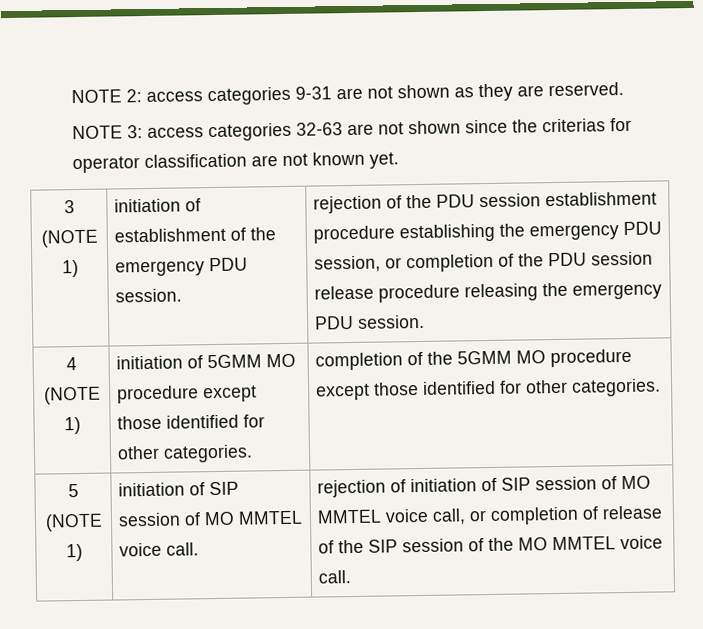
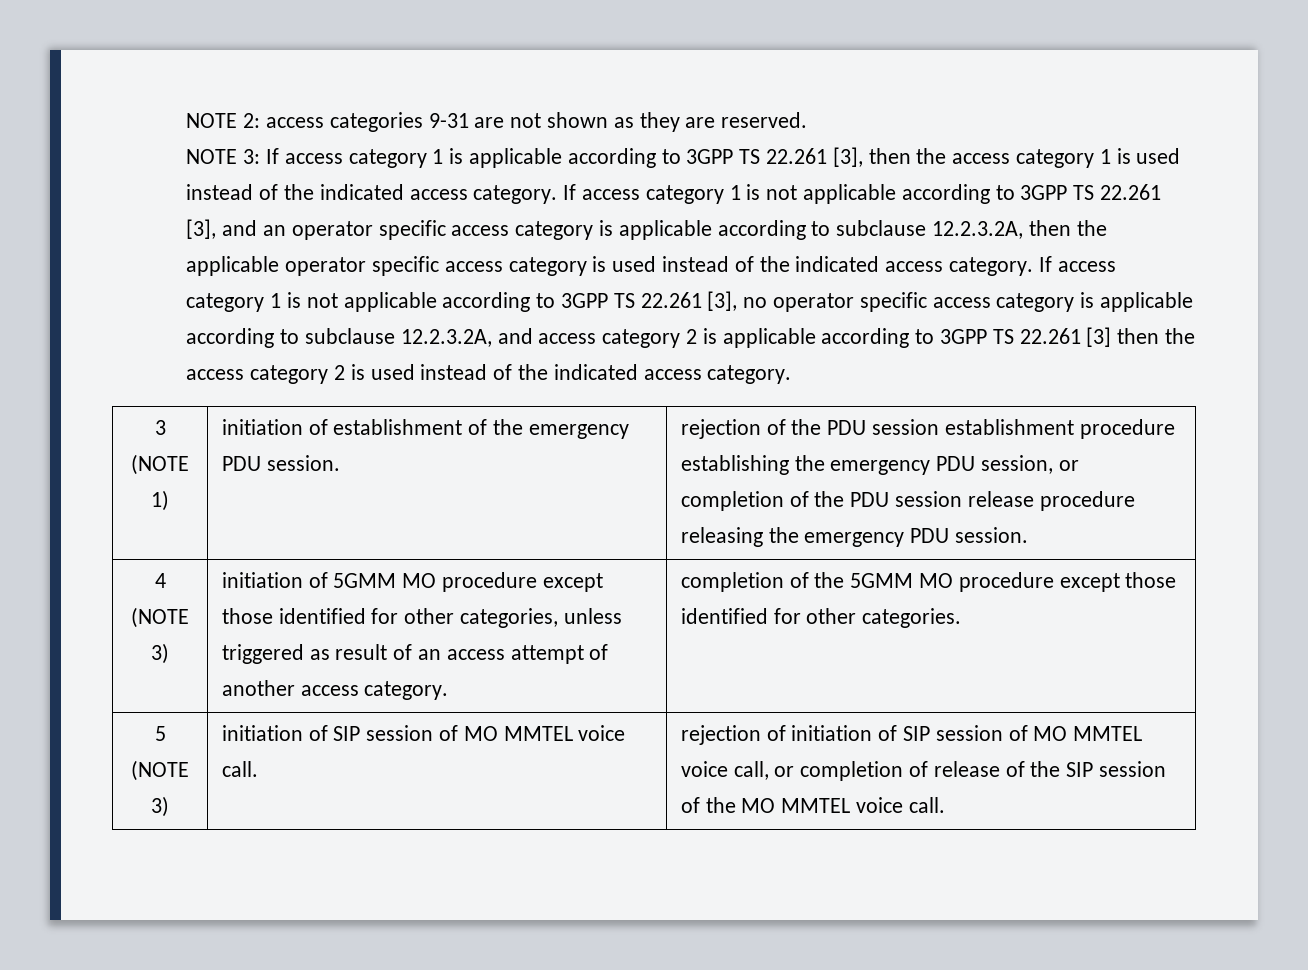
- NOTE 3: access categories 32-63 are not shown since the criterias for operator classification are not known yet.
+ NOTE 3: If access category 1 is applicable according to 3GPP TS 22.261 [3], then the access category 1 is used instead of the indicated access category. If access category 1 is not applicable according to 3GPP TS 22.261 [3], and an operator specific access category is applicable according to subclause 12.2.3.2A, then the applicable operator specific access category is used instead of the indicated access category. If access category 1 is not applicable according to 3GPP TS 22.261 [3], no operator specific access category is applicable according to subclause 12.2.3.2A, and access category 2 is applicable according to 3GPP TS 22.261 [3] then the access category 2 is used instead of the indicated access category.
- 4 (NOTE 1) | initiation of 5GMM MO procedure except those identified for other categories. | completion of the 5GMM MO procedure except those identified for other categories.
+ 4 (NOTE 3) | initiation of 5GMM MO procedure except those identified for other categories, unless triggered as result of an access attempt of another access category. | completion of the 5GMM MO procedure except those identified for other categories.
- 5 (NOTE 1) | initiation of SIP session of MO MMTEL voice call. | rejection of initiation of SIP session of MO MMTEL voice call, or completion of release of the SIP session of the MO MMTEL voice call.
+ 5 (NOTE 3) | initiation of SIP session of MO MMTEL voice call. | rejection of initiation of SIP session of MO MMTEL voice call, or completion of release of the SIP session of the MO MMTEL voice call.

